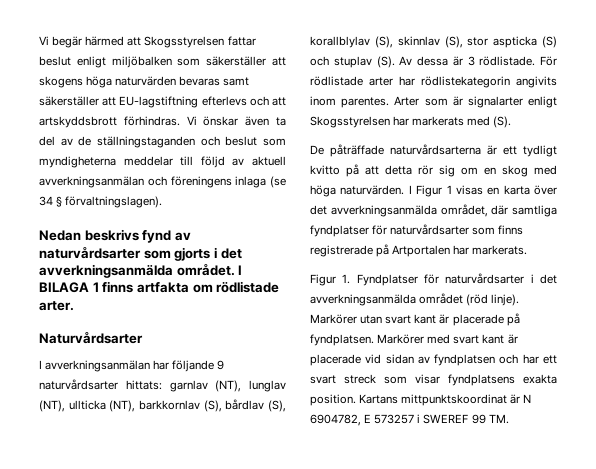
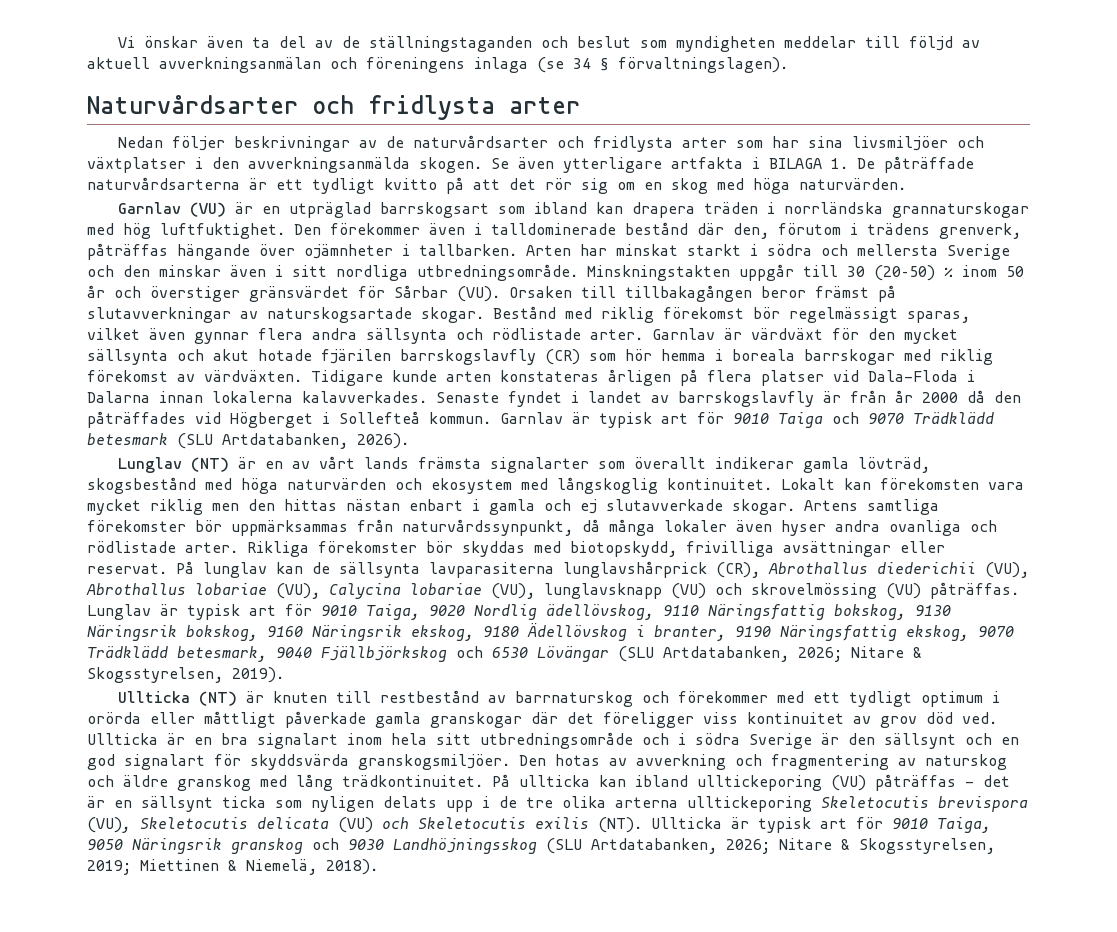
- Vi begär härmed att Skogsstyrelsen fattar beslut enligt miljöbalken som säkerställer att skogens höga naturvärden bevaras samt säkerställer att EU-lagstiftning efterlevs och att artskyddsbrott förhindras. Vi önskar även ta del av de ställningstaganden och beslut som myndigheterna meddelar till följd av aktuell avverkningsanmälan och föreningens inlaga (se 34 § förvaltningslagen).
+ Vi önskar även ta del av de ställningstaganden och beslut som myndigheten meddelar till följd av aktuell avverkningsanmälan och föreningens inlaga (se 34 § förvaltningslagen).
- Nedan beskrivs fynd av naturvårdsarter som gjorts i det avverkningsanmälda området. I BILAGA 1 finns artfakta om rödlistade arter.
- Naturvårdsarter
- I avverkningsanmälan har följande 9 naturvårdsarter hittats: garnlav (NT), lunglav (NT), ullticka (NT), barkkornlav (S), bårdlav (S), korallblylav (S), skinnlav (S), stor aspticka (S) och stuplav (S). Av dessa är 3 rödlistade. För rödlistade arter har rödlistekategorin angivits inom parentes. Arter som är signalarter enligt Skogsstyrelsen har markerats med (S).
- De påträffade naturvårdsarterna är ett tydligt kvitto på att detta rör sig om en skog med höga naturvärden. I Figur 1 visas en karta över det avverkningsanmälda området, där samtliga fyndplatser för naturvårdsarter som finns registrerade på Artportalen har markerats.
- Figur 1. Fyndplatser för naturvårdsarter i det avverkningsanmälda området (röd linje). Markörer utan svart kant är placerade på fyndplatsen. Markörer med svart kant är placerade vid sidan av fyndplatsen och har ett svart streck som visar fyndplatsens exakta position. Kartans mittpunktskoordinat är N 6904782, E 573257 i SWEREF 99 TM.
+ Naturvårdsarter och fridlysta arter
+ Nedan följer beskrivningar av de naturvårdsarter och fridlysta arter som har sina livsmiljöer och växtplatser i den avverkningsanmälda skogen. Se även ytterligare artfakta i BILAGA 1. De påträffade naturvårdsarterna är ett tydligt kvitto på att det rör sig om en skog med höga naturvärden.
+ Garnlav (VU) är en utpräglad barrskogsart som ibland kan drapera träden i norrländska grannaturskogar med hög luftfuktighet. Den förekommer även i talldominerade bestånd där den, förutom i trädens grenverk, påträffas hängande över ojämnheter i tallbarken. Arten har minskat starkt i södra och mellersta Sverige och den minskar även i sitt nordliga utbredningsområde. Minskningstakten uppgår till 30 (20–50) % inom 50 år och överstiger gränsvärdet för Sårbar (VU). Orsaken till tillbakagången beror främst på slutavverkningar av naturskogsartade skogar. Bestånd med riklig förekomst bör regelmässigt sparas, vilket även gynnar flera andra sällsynta och rödlistade arter. Garnlav är värdväxt för den mycket sällsynta och akut hotade fjärilen barrskogslavfly (CR) som hör hemma i boreala barrskogar med riklig förekomst av värdväxten. Tidigare kunde arten konstateras årligen på flera platser vid Dala-Floda i Dalarna innan lokalerna kalavverkades. Senaste fyndet i landet av barrskogslavfly är från år 2000 då den påträffades vid Högberget i Sollefteå kommun. Garnlav är typisk art för 9010 Taiga och 9070 Trädklädd betesmark (SLU Artdatabanken, 2026).
+ Lunglav (NT) är en av vårt lands främsta signalarter som överallt indikerar gamla lövträd, skogsbestånd med höga naturvärden och ekosystem med långskoglig kontinuitet. Lokalt kan förekomsten vara mycket riklig men den hittas nästan enbart i gamla och ej slutavverkade skogar. Artens samtliga förekomster bör uppmärksammas från naturvårdssynpunkt, då många lokaler även hyser andra ovanliga och rödlistade arter. Rikliga förekomster bör skyddas med biotopskydd, frivilliga avsättningar eller reservat. På lunglav kan de sällsynta lavparasiterna lunglavshårprick (CR), Abrothallus diederichii (VU), Abrothallus lobariae (VU), Calycina lobariae (VU), lunglavsknapp (VU) och skrovelmössing (VU) påträffas. Lunglav är typisk art för 9010 Taiga, 9020 Nordlig ädellövskog, 9110 Näringsfattig bokskog, 9130 Näringsrik bokskog, 9160 Näringsrik ekskog, 9180 Ädellövskog i branter, 9190 Näringsfattig ekskog, 9070 Trädklädd betesmark, 9040 Fjällbjörkskog och 6530 Lövängar (SLU Artdatabanken, 2026; Nitare & Skogsstyrelsen, 2019).
+ Ullticka (NT) är knuten till restbestånd av barrnaturskog och förekommer med ett tydligt optimum i orörda eller måttligt påverkade gamla granskogar där det föreligger viss kontinuitet av grov död ved. Ullticka är en bra signalart inom hela sitt utbredningsområde och i södra Sverige är den sällsynt och en god signalart för skyddsvärda granskogsmiljöer. Den hotas av avverkning och fragmentering av naturskog och äldre granskog med lång trädkontinuitet. På ullticka kan ibland ulltickeporing (VU) påträffas - det är en sällsynt ticka som nyligen delats upp i de tre olika arterna ulltickeporing Skeletocutis brevispora (VU), Skeletocutis delicata (VU) och Skeletocutis exilis (NT). Ullticka är typisk art för 9010 Taiga, 9050 Näringsrik granskog och 9030 Landhöjningsskog (SLU Artdatabanken, 2026; Nitare & Skogsstyrelsen, 2019; Miettinen & Niemelä, 2018).

